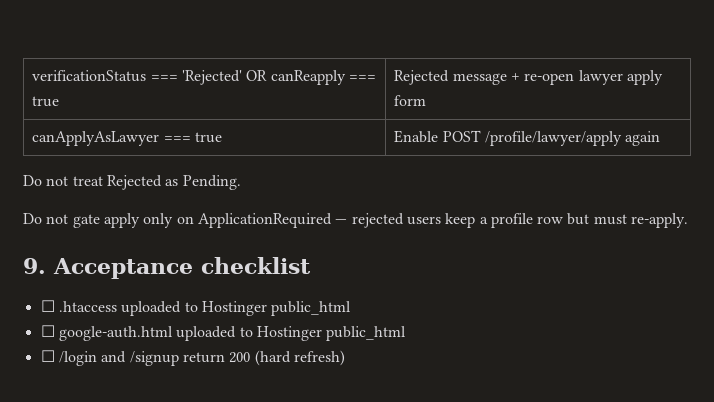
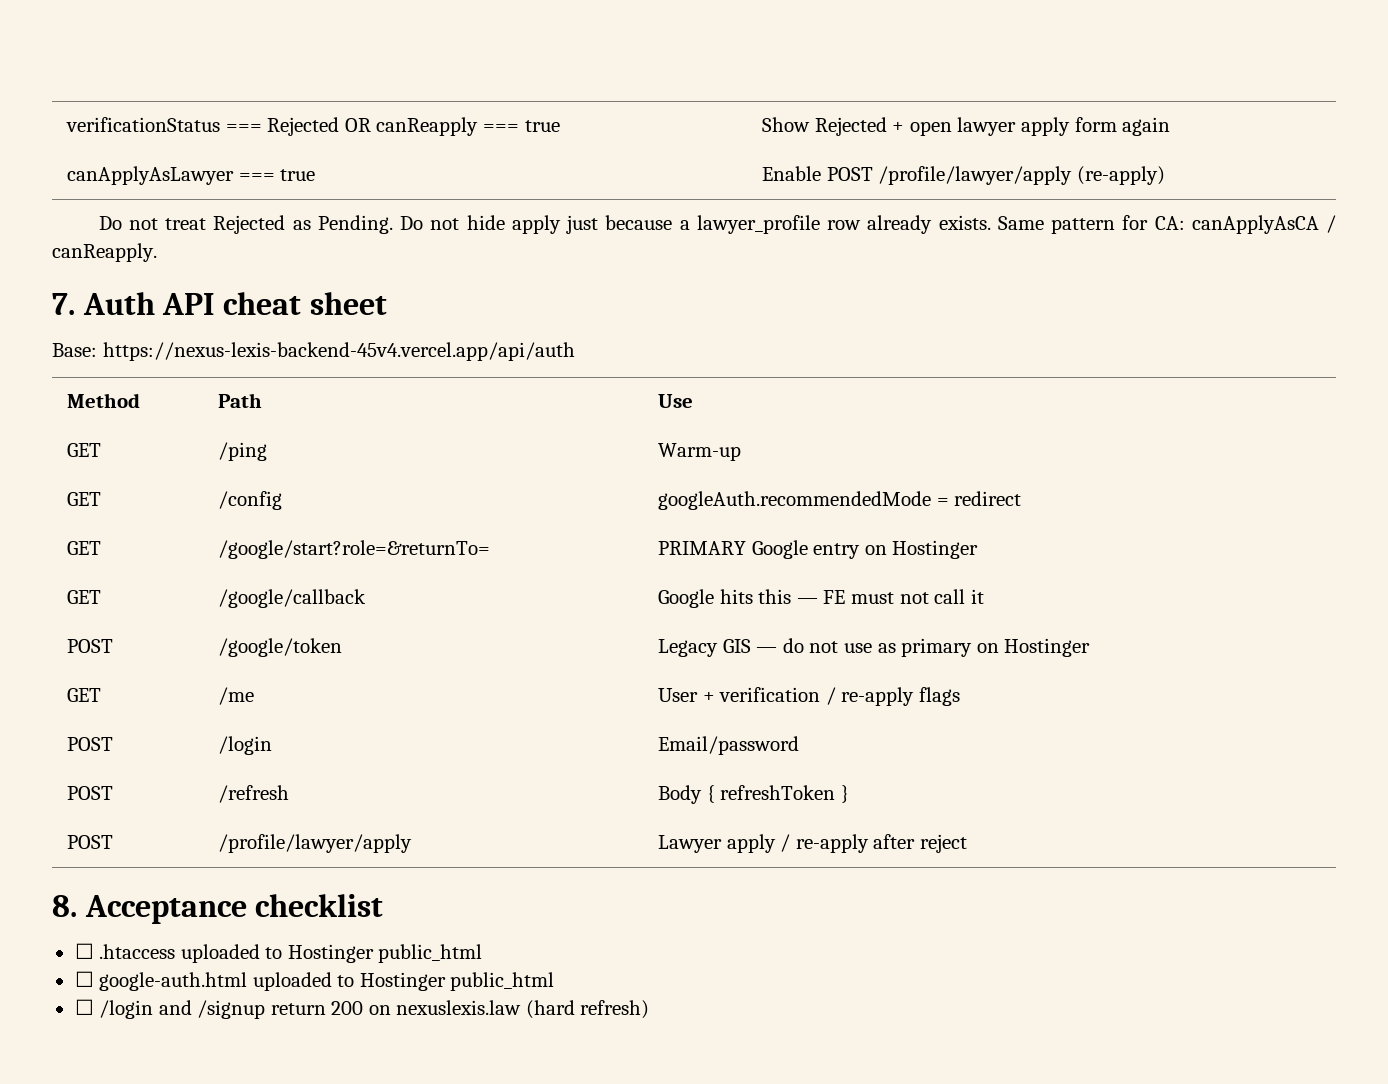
- verificationStatus === 'Rejected' OR canReapply === true | Rejected message + re-open lawyer apply form
+ verificationStatus === Rejected OR canReapply === true | Show Rejected + open lawyer apply form again
- canApplyAsLawyer === true | Enable POST /profile/lawyer/apply again
+ canApplyAsLawyer === true | Enable POST /profile/lawyer/apply (re-apply)
- Do not treat Rejected as Pending.
- Do not gate apply only on ApplicationRequired — rejected users keep a profile row but must re-apply.
- 9. Acceptance checklist
+ Do not treat Rejected as Pending. Do not hide apply just because a lawyer_profile row already exists. Same pattern for CA: canApplyAsCA / canReapply.
+ 7. Auth API cheat sheet
+ Base: https://nexus-lexis-backend-45v4.vercel.app/api/auth
+ Method | Path | Use
+ GET | /ping | Warm-up
+ GET | /config | googleAuth.recommendedMode = redirect
+ GET | /google/start?role=&returnTo= | PRIMARY Google entry on Hostinger
+ GET | /google/callback | Google hits this — FE must not call it
+ POST | /google/token | Legacy GIS — do not use as primary on Hostinger
+ GET | /me | User + verification / re-apply flags
+ POST | /login | Email/password
+ POST | /refresh | Body { refreshToken }
+ POST | /profile/lawyer/apply | Lawyer apply / re-apply after reject
+ 8. Acceptance checklist
- ☐ /login and /signup return 200 (hard refresh)
+ ☐ /login and /signup return 200 on nexuslexis.law (hard refresh)

